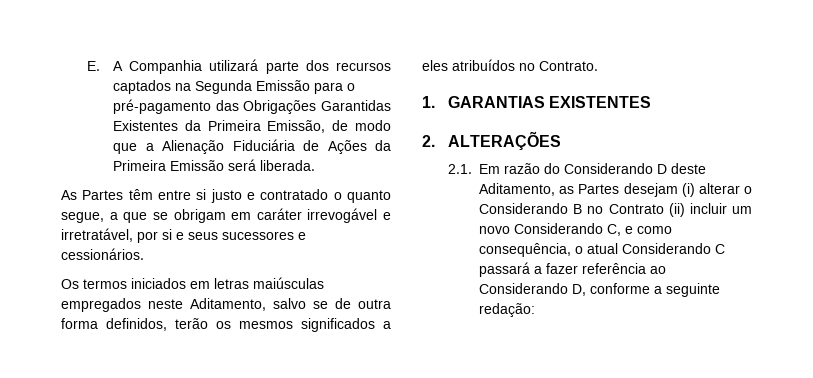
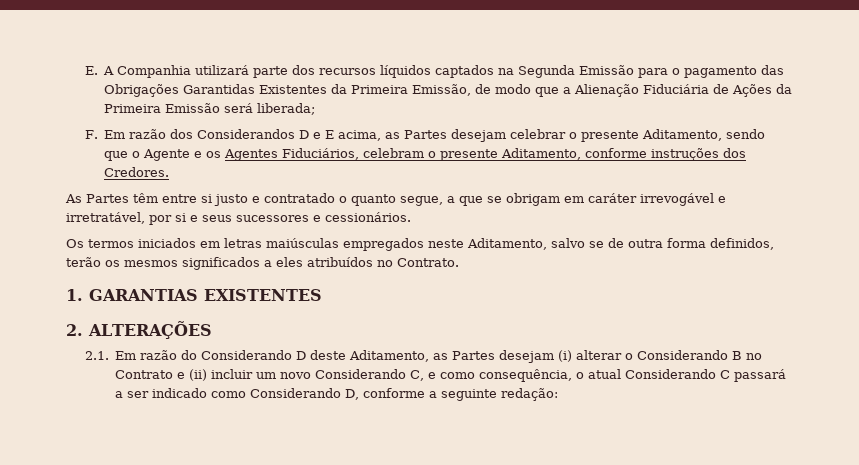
- E. A Companhia utilizará parte dos recursos captados na Segunda Emissão para o pré-pagamento das Obrigações Garantidas Existentes da Primeira Emissão, de modo que a Alienação Fiduciária de Ações da Primeira Emissão será liberada.
+ E. A Companhia utilizará parte dos recursos líquidos captados na Segunda Emissão para o pagamento das Obrigações Garantidas Existentes da Primeira Emissão, de modo que a Alienação Fiduciária de Ações da Primeira Emissão será liberada;
+ F. Em razão dos Considerandos D e E acima, as Partes desejam celebrar o presente Aditamento, sendo que o Agente e os Agentes Fiduciários, celebram o presente Aditamento, conforme instruções dos Credores.
- 2.1. Em razão do Considerando D deste Aditamento, as Partes desejam (i) alterar o Considerando B no Contrato (ii) incluir um novo Considerando C, e como consequência, o atual Considerando C passará a fazer referência ao Considerando D, conforme a seguinte redação:
+ 2.1. Em razão do Considerando D deste Aditamento, as Partes desejam (i) alterar o Considerando B no Contrato e (ii) incluir um novo Considerando C, e como consequência, o atual Considerando C passará a ser indicado como Considerando D, conforme a seguinte redação:

